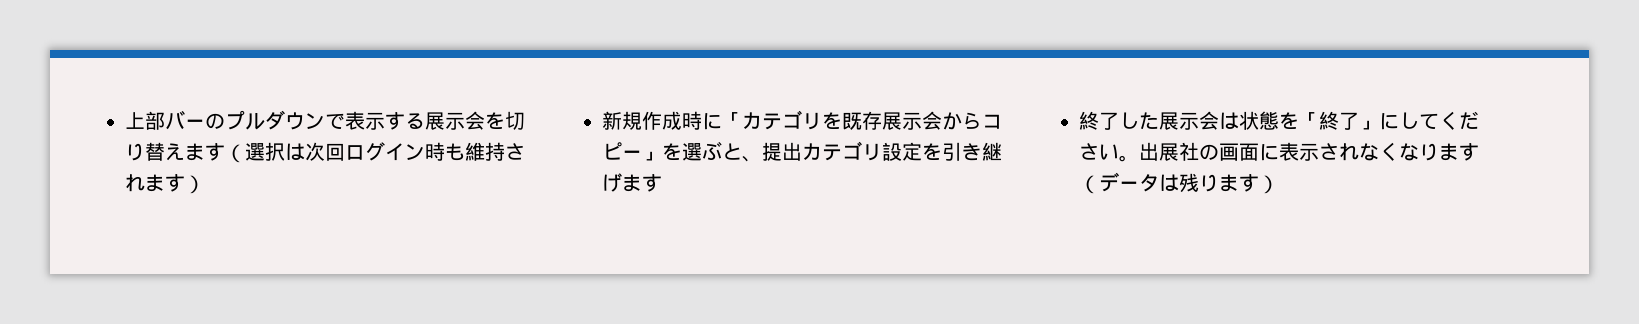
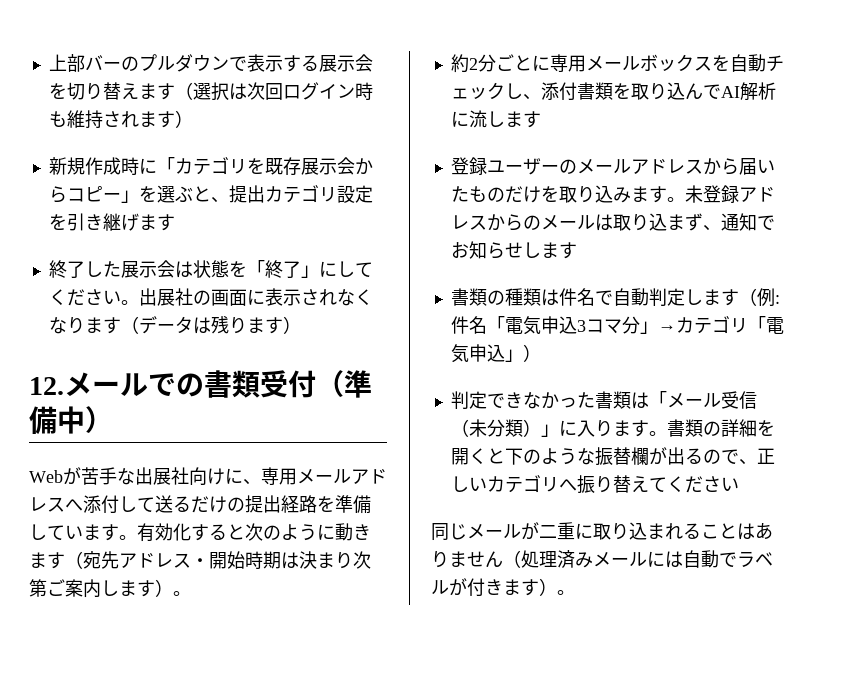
+ 12.メールでの書類受付（準備中）
+ Webが苦手な出展社向けに、専用メールアドレスへ添付して送るだけの提出経路を準備しています。有効化すると次のように動きます（宛先アドレス・開始時期は決まり次第ご案内します）。
+ 約2分ごとに専用メールボックスを自動チェックし、添付書類を取り込んでAI解析に流します
+ 登録ユーザーのメールアドレスから届いたものだけを取り込みます。未登録アドレスからのメールは取り込まず、通知でお知らせします
+ 書類の種類は件名で自動判定します（例:件名「電気申込3コマ分」→カテゴリ「電気申込」）
+ 判定できなかった書類は「メール受信（未分類）」に入ります。書類の詳細を開くと下のような振替欄が出るので、正しいカテゴリへ振り替えてください
+ 同じメールが二重に取り込まれることはありません（処理済みメールには自動でラベルが付きます）。

